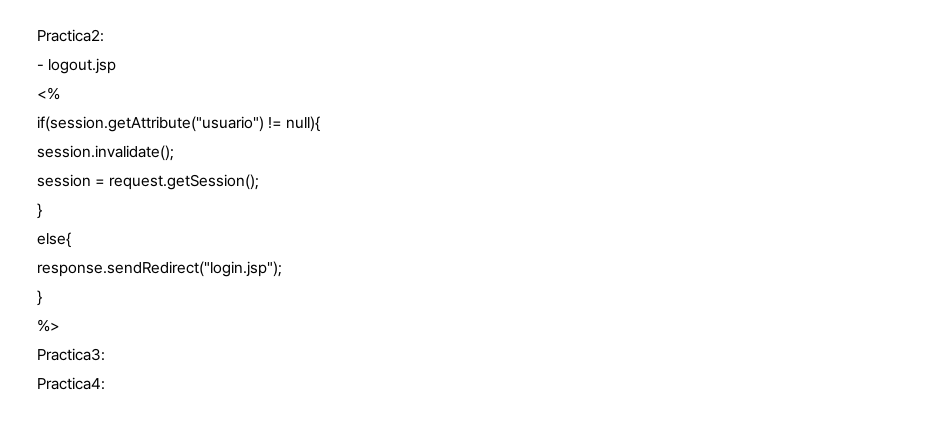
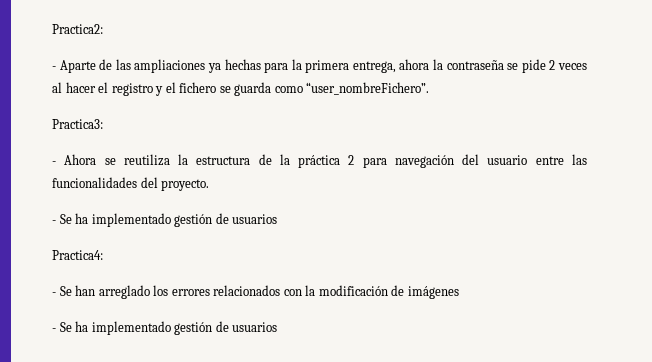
- - logout.jsp
- <%
- if(session.getAttribute("usuario") != null){
- session.invalidate();
- session = request.getSession();
- }
- else{
- response.sendRedirect("login.jsp");
- }
- %>
+ - Aparte de las ampliaciones ya hechas para la primera entrega, ahora la contraseña se pide 2 veces al hacer el registro y el fichero se guarda como “user_nombreFichero”.
  Practica3:
+ - Ahora se reutiliza la estructura de la práctica 2 para navegación del usuario entre las funcionalidades del proyecto.
+ - Se ha implementado gestión de usuarios
  Practica4:
+ - Se han arreglado los errores relacionados con la modificación de imágenes
+ - Se ha implementado gestión de usuarios

